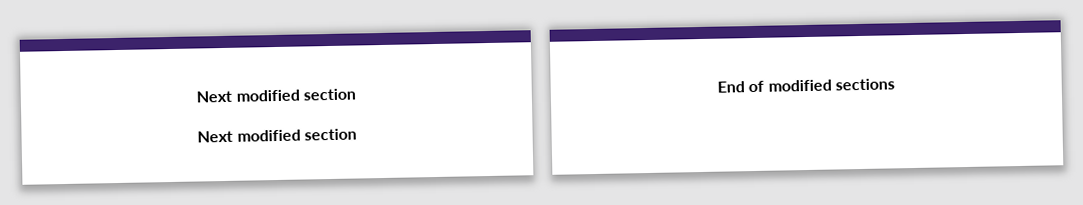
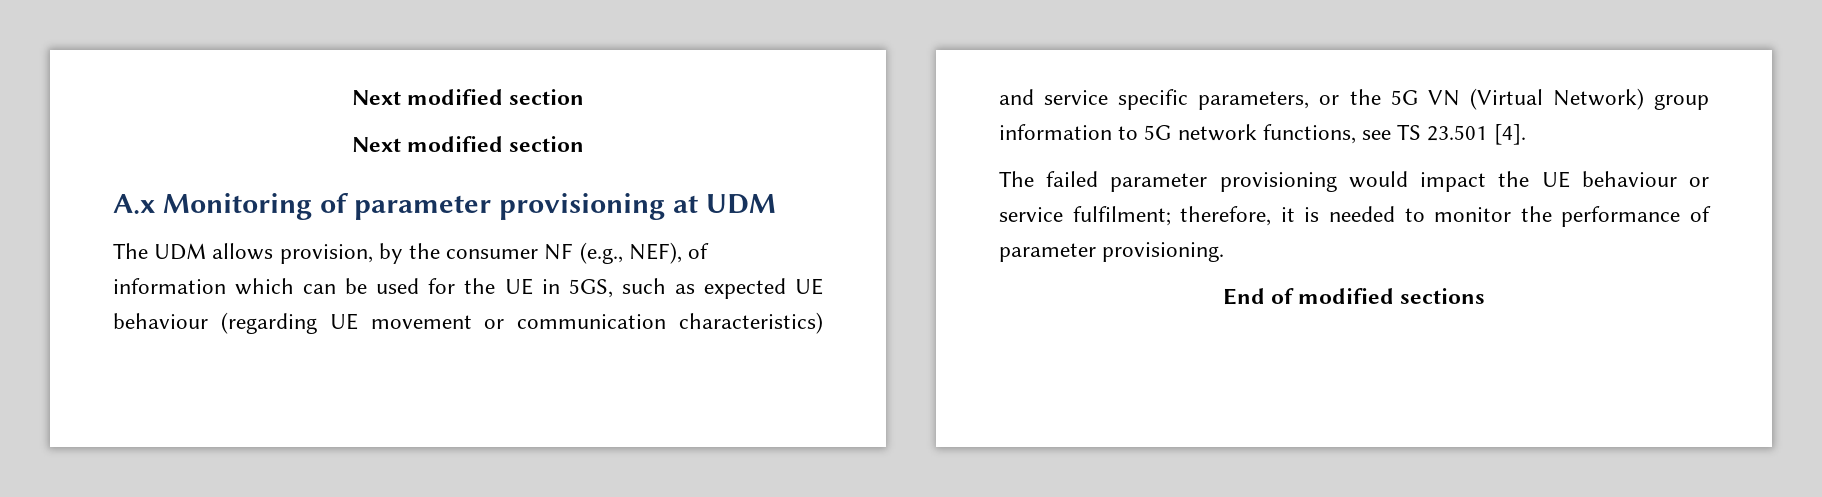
+ A.x Monitoring of parameter provisioning at UDM
+ The UDM allows provision, by the consumer NF (e.g., NEF), of information which can be used for the UE in 5GS, such as expected UE behaviour (regarding UE movement or communication characteristics) and service specific parameters, or the 5G VN (Virtual Network) group information to 5G network functions, see TS 23.501 [4].
+ The failed parameter provisioning would impact the UE behaviour or service fulfilment; therefore, it is needed to monitor the performance of parameter provisioning.

